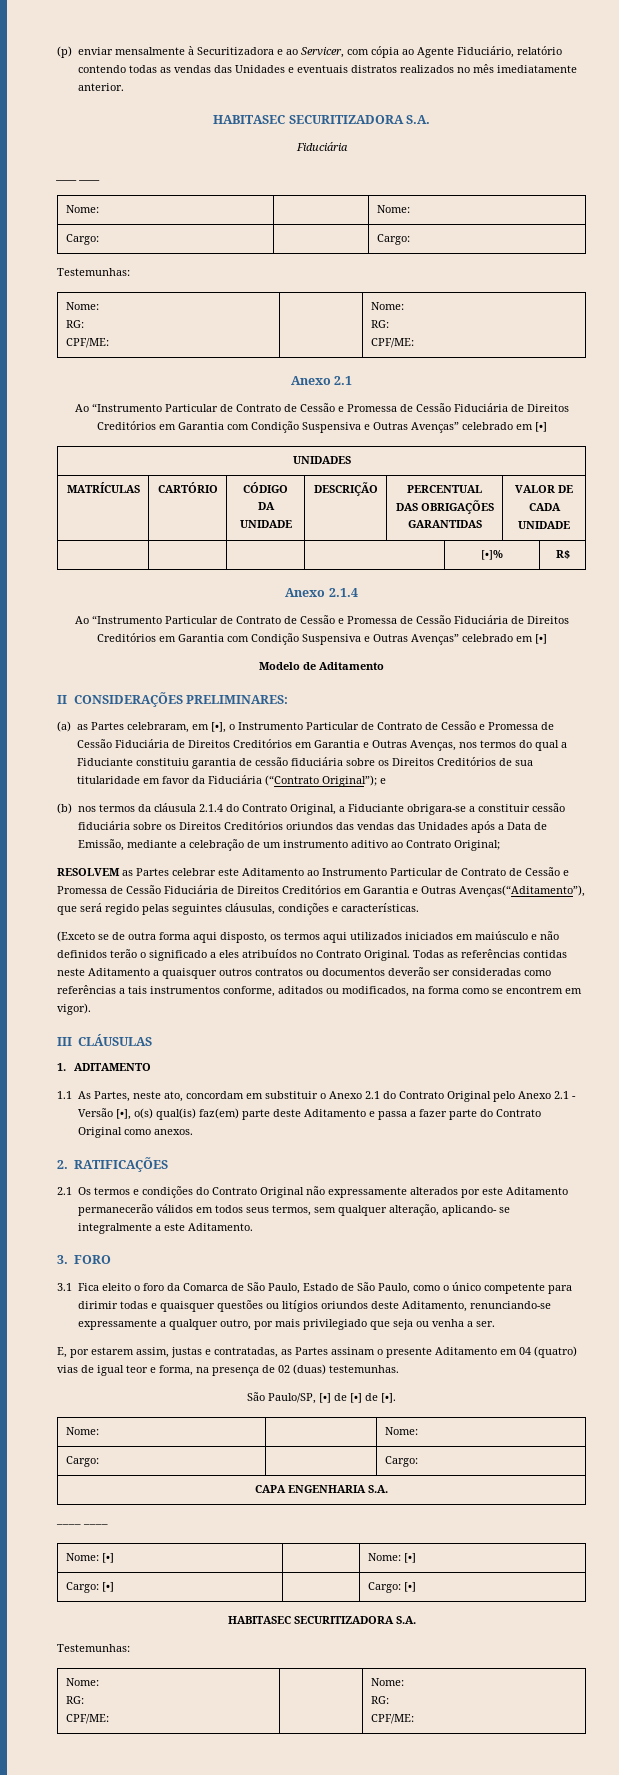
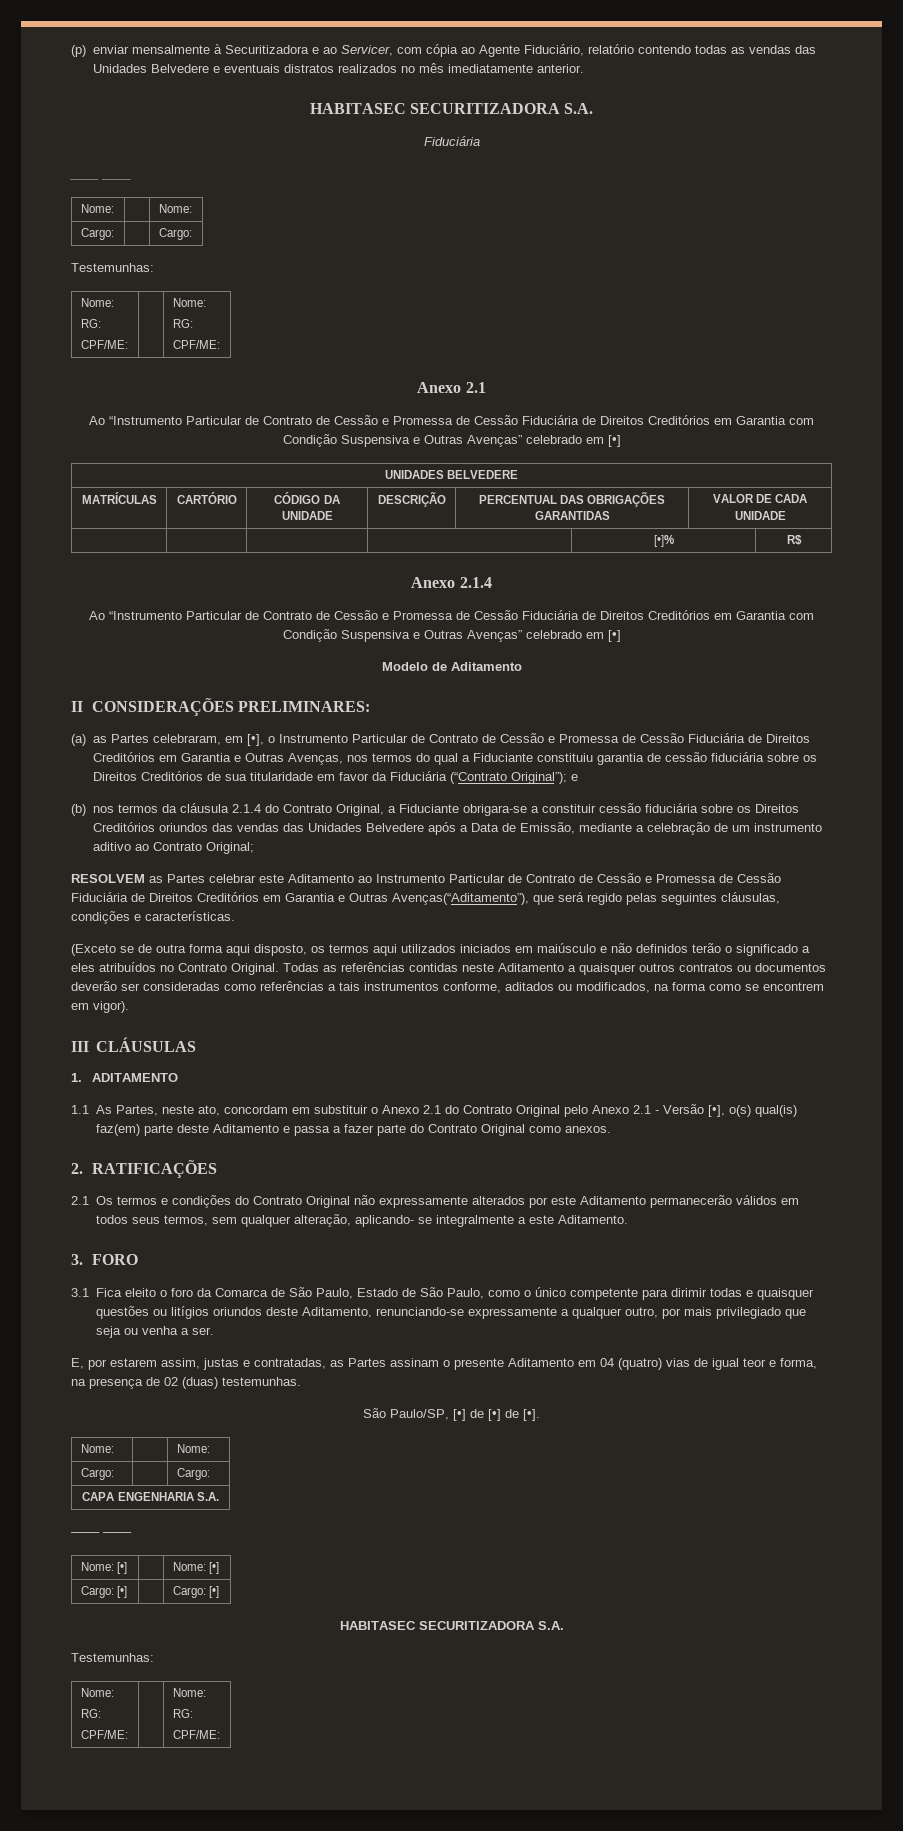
- (p) enviar mensalmente à Securitizadora e ao Servicer, com cópia ao Agente Fiduciário, relatório contendo todas as vendas das Unidades e eventuais distratos realizados no mês imediatamente anterior.
+ (p) enviar mensalmente à Securitizadora e ao Servicer, com cópia ao Agente Fiduciário, relatório contendo todas as vendas das Unidades Belvedere e eventuais distratos realizados no mês imediatamente anterior.
- UNIDADES
+ UNIDADES BELVEDERE
- (b) nos termos da cláusula 2.1.4 do Contrato Original, a Fiduciante obrigara-se a constituir cessão fiduciária sobre os Direitos Creditórios oriundos das vendas das Unidades após a Data de Emissão, mediante a celebração de um instrumento aditivo ao Contrato Original;
+ (b) nos termos da cláusula 2.1.4 do Contrato Original, a Fiduciante obrigara-se a constituir cessão fiduciária sobre os Direitos Creditórios oriundos das vendas das Unidades Belvedere após a Data de Emissão, mediante a celebração de um instrumento aditivo ao Contrato Original;

